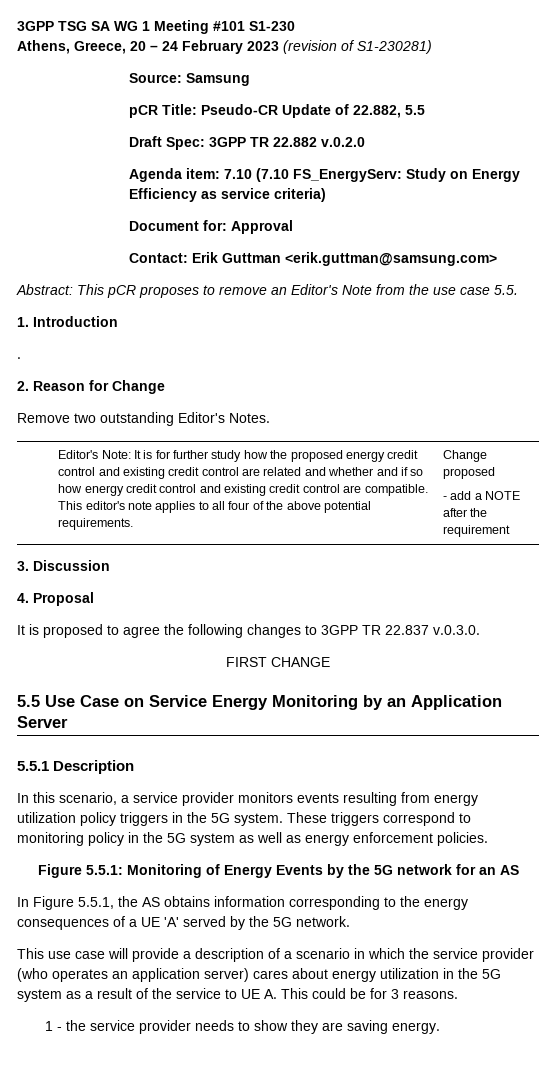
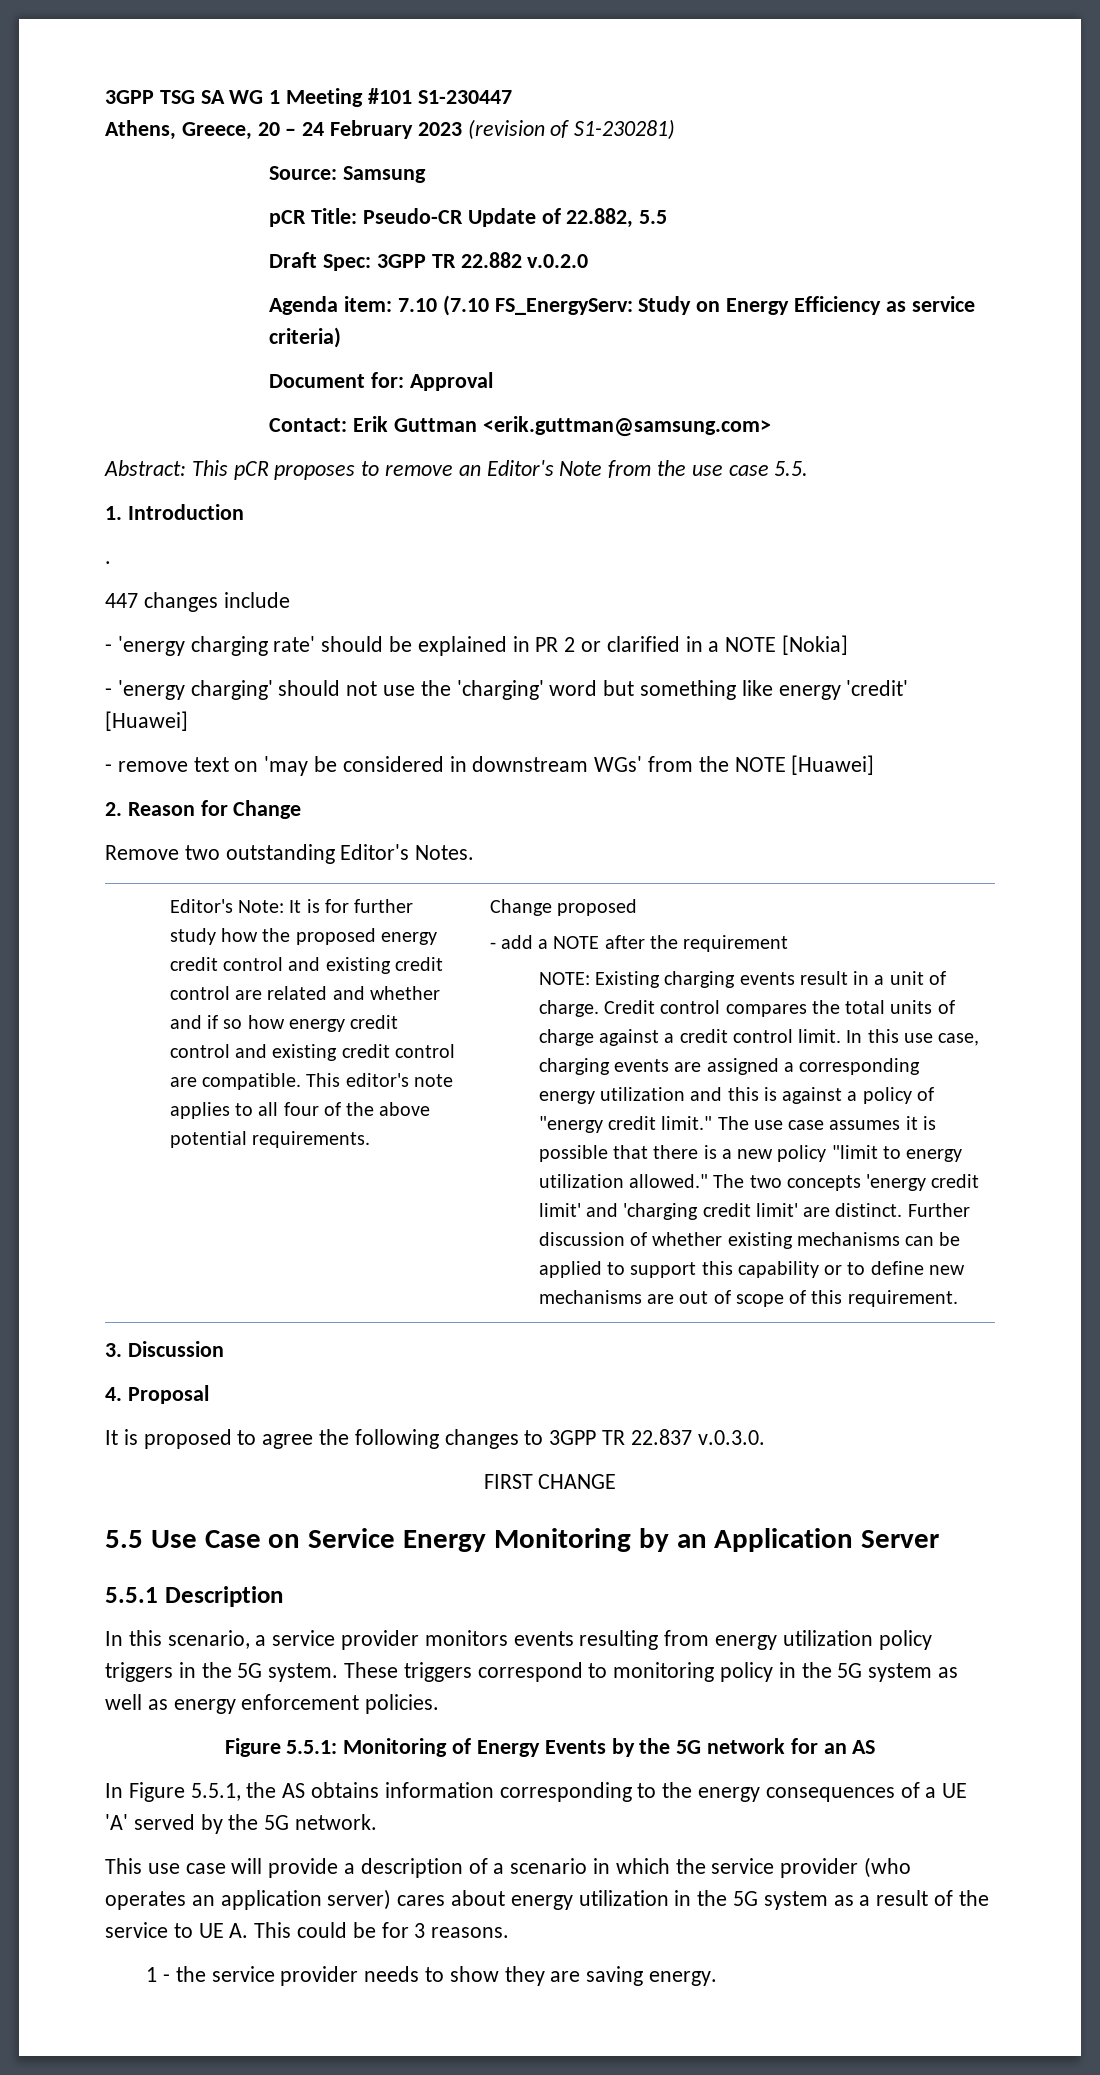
- 3GPP TSG SA WG 1 Meeting #101 S1-230
+ 3GPP TSG SA WG 1 Meeting #101 S1-230447
+ 447 changes include
+ - 'energy charging rate' should be explained in PR 2 or clarified in a NOTE [Nokia]
+ - 'energy charging' should not use the 'charging' word but something like energy 'credit' [Huawei]
+ - remove text on 'may be considered in downstream WGs' from the NOTE [Huawei]
+ NOTE: Existing charging events result in a unit of charge. Credit control compares the total units of charge against a credit control limit. In this use case, charging events are assigned a corresponding energy utilization and this is against a policy of "energy credit limit." The use case assumes it is possible that there is a new policy "limit to energy utilization allowed." The two concepts 'energy credit limit' and 'charging credit limit' are distinct. Further discussion of whether existing mechanisms can be applied to support this capability or to define new mechanisms are out of scope of this requirement.

